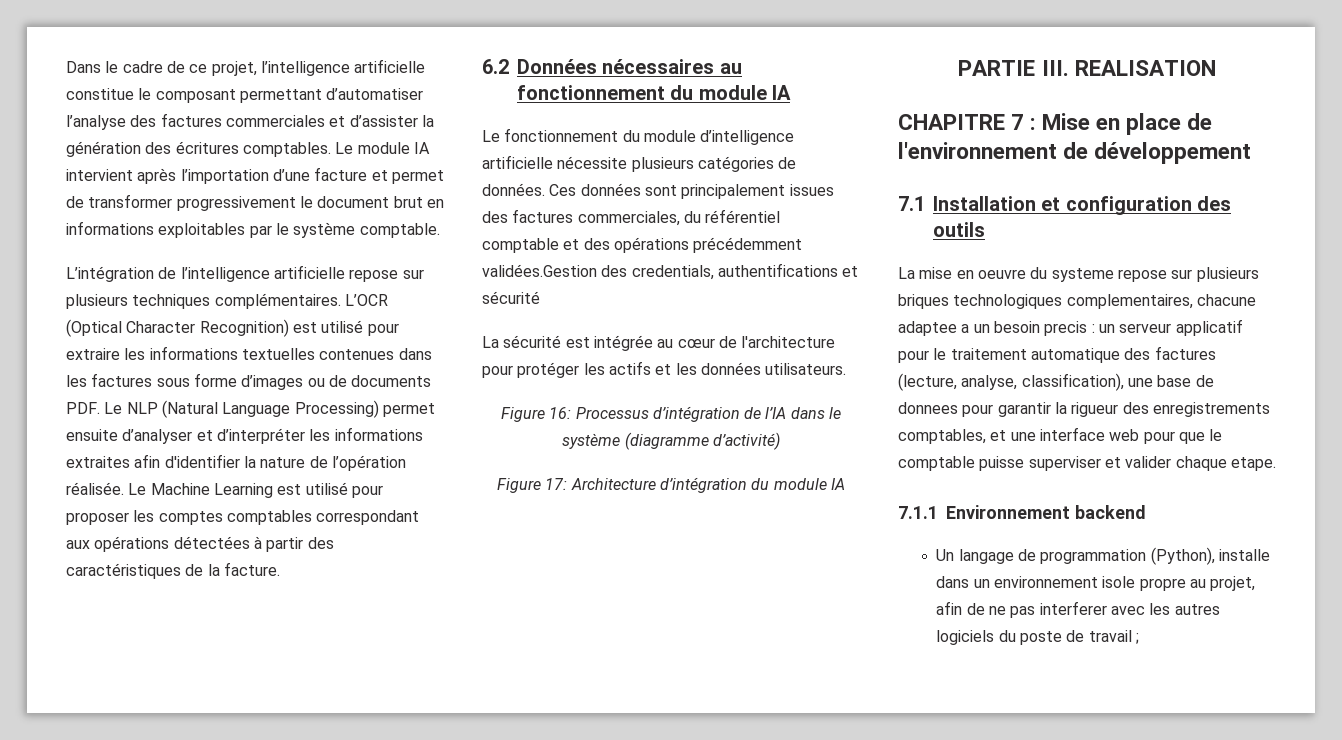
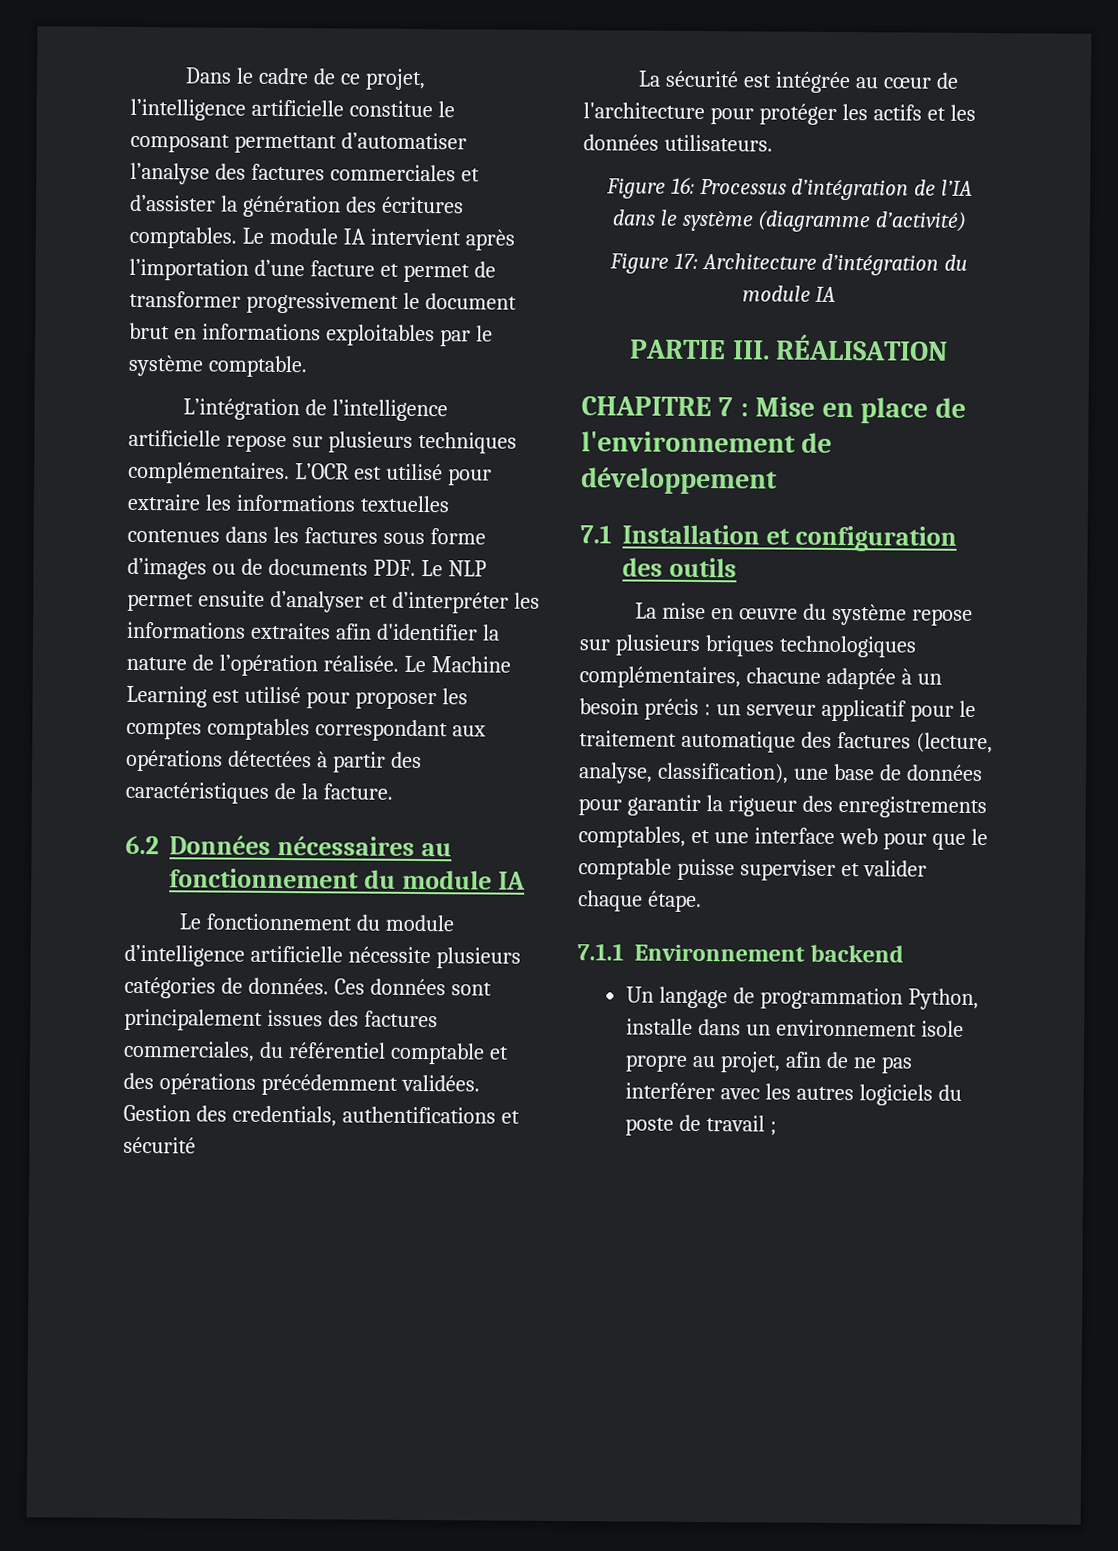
- L’OCR (Optical Character Recognition) est utilisé pour extraire les informations textuelles contenues dans les factures sous forme d’images ou de documents PDF. Le NLP (Natural Language Processing) permet ensuite d’analyser et d’interpréter les informations extraites afin d'identifier la nature de l’opération réalisée.
+ L’OCR est utilisé pour extraire les informations textuelles contenues dans les factures sous forme d’images ou de documents PDF. Le NLP permet ensuite d’analyser et d’interpréter les informations extraites afin d'identifier la nature de l’opération réalisée.
- Ces données sont principalement issues des factures commerciales, du référentiel comptable et des opérations précédemment validées.Gestion des credentials, authentifications et sécurité
+ Ces données sont principalement issues des factures commerciales, du référentiel comptable et des opérations précédemment validées. Gestion des credentials, authentifications et sécurité
- PARTIE III. REALISATION
+ PARTIE III. RÉALISATION
- La mise en oeuvre du systeme repose sur plusieurs briques technologiques complementaires, chacune adaptee a un besoin precis : un serveur applicatif pour le traitement automatique des factures (lecture, analyse, classification), une base de donnees pour garantir la rigueur des enregistrements comptables, et une interface web pour que le comptable puisse superviser et valider chaque etape.
+ La mise en œuvre du système repose sur plusieurs briques technologiques complémentaires, chacune adaptée à un besoin précis : un serveur applicatif pour le traitement automatique des factures (lecture, analyse, classification), une base de données pour garantir la rigueur des enregistrements comptables, et une interface web pour que le comptable puisse superviser et valider chaque étape.
- Un langage de programmation (Python), installe dans un environnement isole propre au projet, afin de ne pas interferer avec les autres logiciels du poste de travail ;
+ Un langage de programmation Python, installe dans un environnement isole propre au projet, afin de ne pas interférer avec les autres logiciels du poste de travail ;

